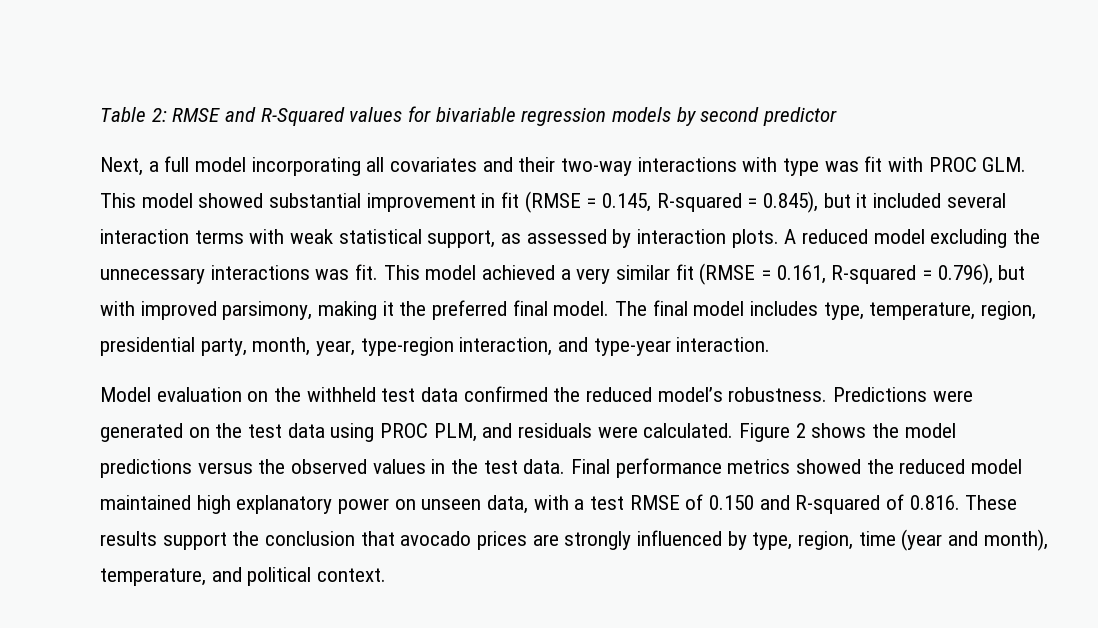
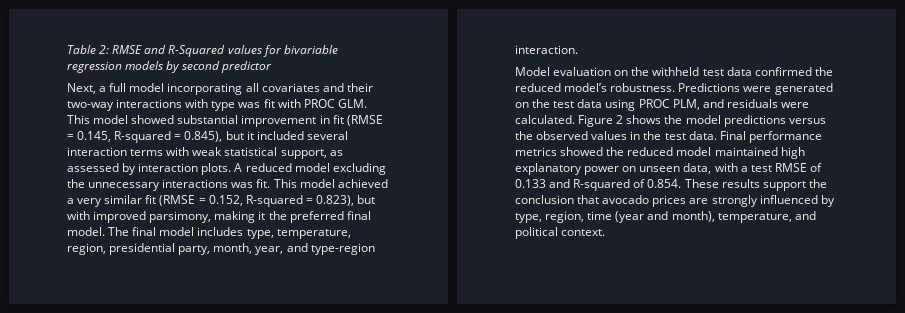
- This model achieved a very similar fit (RMSE = 0.161, R-squared = 0.796), but with improved parsimony, making it the preferred final model.
+ This model achieved a very similar fit (RMSE = 0.152, R-squared = 0.823), but with improved parsimony, making it the preferred final model.
- The final model includes type, temperature, region, presidential party, month, year, type-region interaction, and type-year interaction.
+ The final model includes type, temperature, region, presidential party, month, year, and type-region interaction.
- Final performance metrics showed the reduced model maintained high explanatory power on unseen data, with a test RMSE of 0.150 and R-squared of 0.816. These results support the conclusion that avocado prices are strongly influenced by type, region, time (year and month), temperature, and political context.
+ Final performance metrics showed the reduced model maintained high explanatory power on unseen data, with a test RMSE of 0.133 and R-squared of 0.854. These results support the conclusion that avocado prices are strongly influenced by type, region, time (year and month), temperature, and political context.

